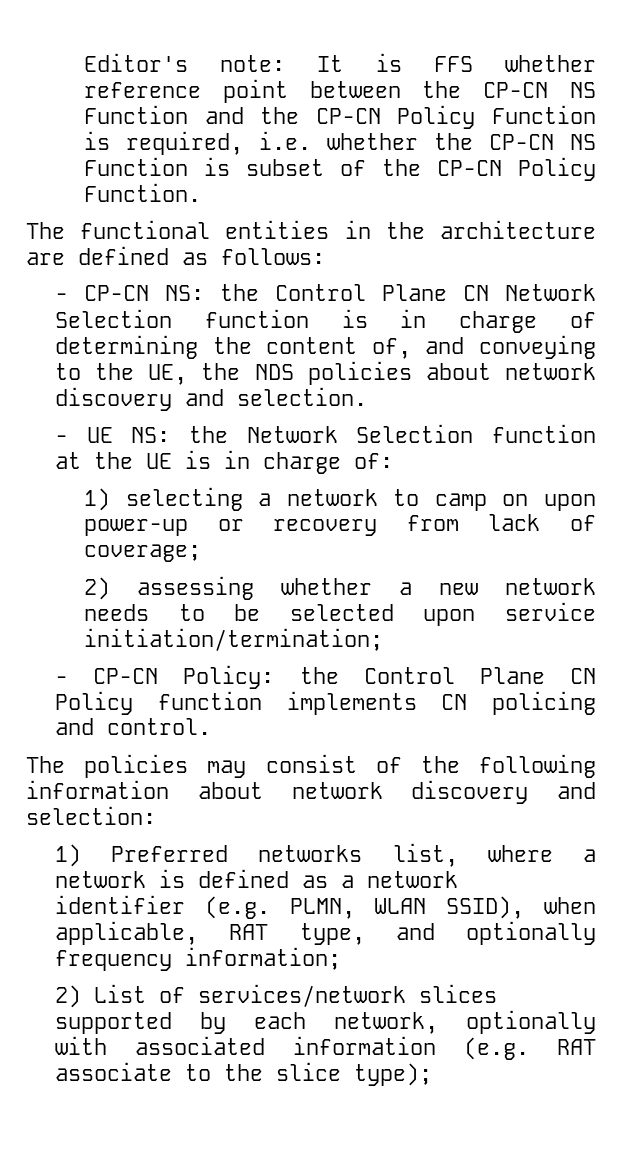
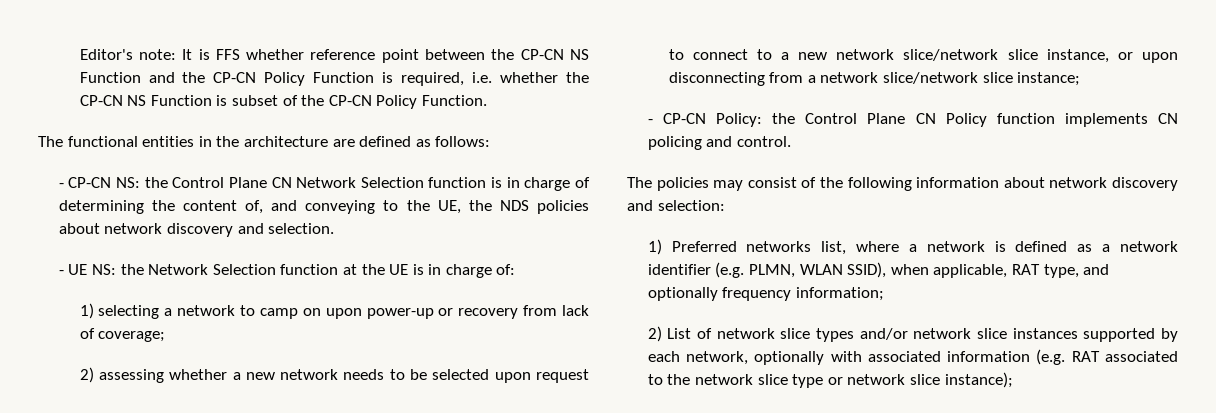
- 2) assessing whether a new network needs to be selected upon service initiation/termination;
+ 2) assessing whether a new network needs to be selected upon request to connect to a new network slice/network slice instance, or upon disconnecting from a network slice/network slice instance;
- 2) List of services/network slices supported by each network, optionally with associated information (e.g. RAT associate to the slice type);
+ 2) List of network slice types and/or network slice instances supported by each network, optionally with associated information (e.g. RAT associated to the network slice type or network slice instance);

